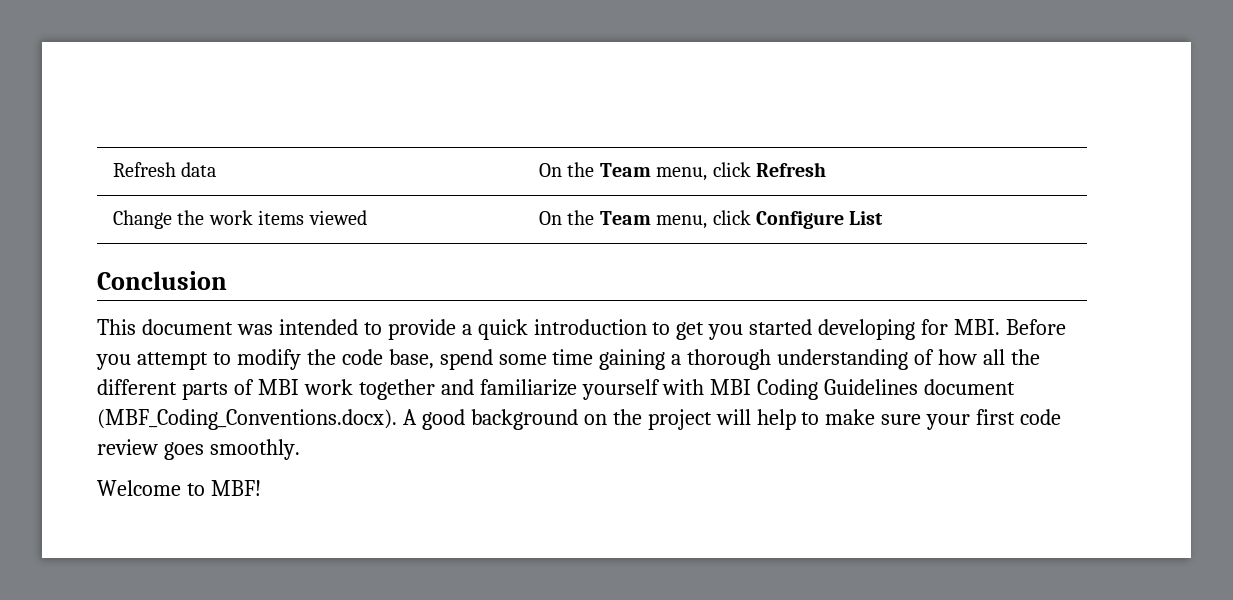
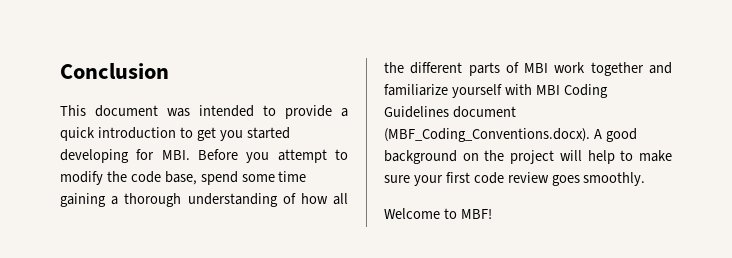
- Refresh data | On the Team menu, click Refresh
- Change the work items viewed | On the Team menu, click Configure List

